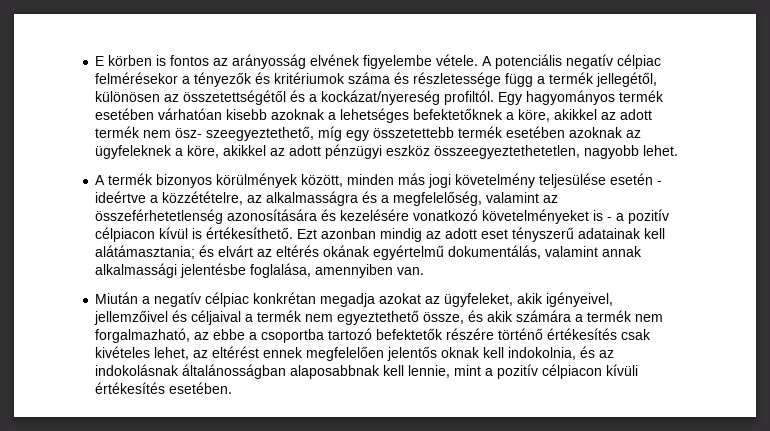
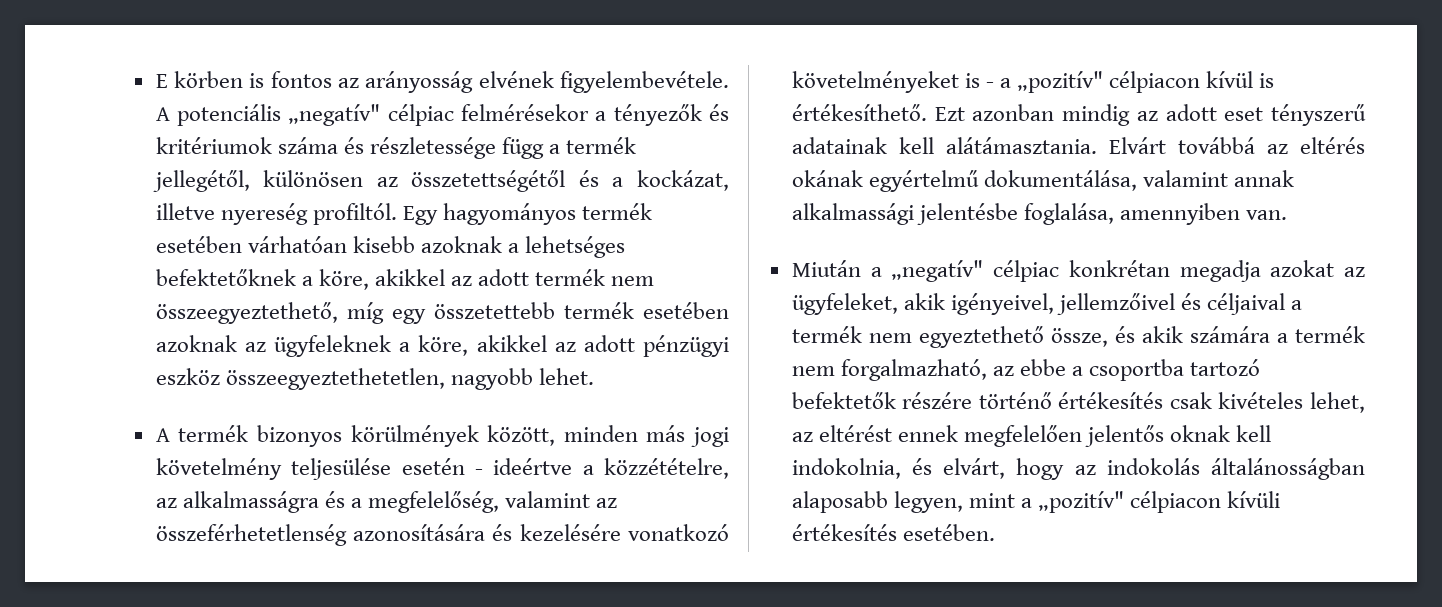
- E körben is fontos az arányosság elvének figyelembe vétele.
+ E körben is fontos az arányosság elvének figyelembevétele.
- A potenciális negatív célpiac felmérésekor a tényezők és kritériumok száma és részletessége függ a termék jellegétől, különösen az összetettségétől és a kockázat/nyereség profiltól.
+ A potenciális „negatív" célpiac felmérésekor a tényezők és kritériumok száma és részletessége függ a termék jellegétől, különösen az összetettségétől és a kockázat, illetve nyereség profiltól.
- Egy hagyományos termék esetében várhatóan kisebb azoknak a lehetséges befektetőknek a köre, akikkel az adott termék nem ösz- szeegyeztethető, míg egy összetettebb termék esetében azoknak az ügyfeleknek a köre, akikkel az adott pénzügyi eszköz összeegyeztethetetlen, nagyobb lehet.
+ Egy hagyományos termék esetében várhatóan kisebb azoknak a lehetséges befektetőknek a köre, akikkel az adott termék nem összeegyeztethető, míg egy összetettebb termék esetében azoknak az ügyfeleknek a köre, akikkel az adott pénzügyi eszköz összeegyeztethetetlen, nagyobb lehet.
- A termék bizonyos körülmények között, minden más jogi követelmény teljesülése esetén - ideértve a közzétételre, az alkalmasságra és a megfelelőség, valamint az összeférhetetlenség azonosítására és kezelésére vonatkozó követelményeket is - a pozitív célpiacon kívül is értékesíthető.
+ A termék bizonyos körülmények között, minden más jogi követelmény teljesülése esetén - ideértve a közzétételre, az alkalmasságra és a megfelelőség, valamint az összeférhetetlenség azonosítására és kezelésére vonatkozó követelményeket is - a „pozitív" célpiacon kívül is értékesíthető.
- Ezt azonban mindig az adott eset tényszerű adatainak kell alátámasztania; és elvárt az eltérés okának egyértelmű dokumentálás, valamint annak alkalmassági jelentésbe foglalása, amennyiben van.
+ Ezt azonban mindig az adott eset tényszerű adatainak kell alátámasztania. Elvárt továbbá az eltérés okának egyértelmű dokumentálása, valamint annak alkalmassági jelentésbe foglalása, amennyiben van.
- Miután a negatív célpiac konkrétan megadja azokat az ügyfeleket, akik igényeivel, jellemzőivel és céljaival a termék nem egyeztethető össze, és akik számára a termék nem forgalmazható, az ebbe a csoportba tartozó befektetők részére történő értékesítés csak kivételes lehet, az eltérést ennek megfelelően jelentős oknak kell indokolnia, és az indokolásnak általánosságban alaposabbnak kell lennie, mint a pozitív célpiacon kívüli értékesítés esetében.
+ Miután a „negatív" célpiac konkrétan megadja azokat az ügyfeleket, akik igényeivel, jellemzőivel és céljaival a termék nem egyeztethető össze, és akik számára a termék nem forgalmazható, az ebbe a csoportba tartozó befektetők részére történő értékesítés csak kivételes lehet, az eltérést ennek megfelelően jelentős oknak kell indokolnia, és elvárt, hogy az indokolás általánosságban alaposabb legyen, mint a „pozitív" célpiacon kívüli értékesítés esetében.

